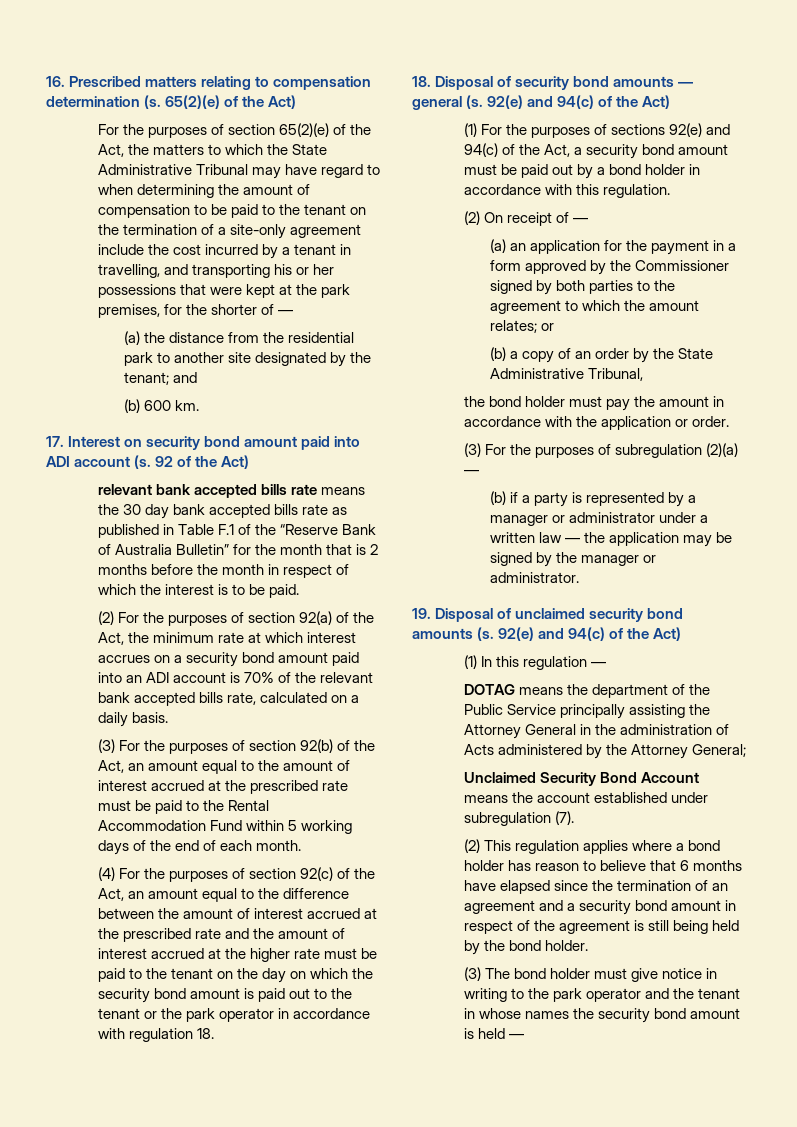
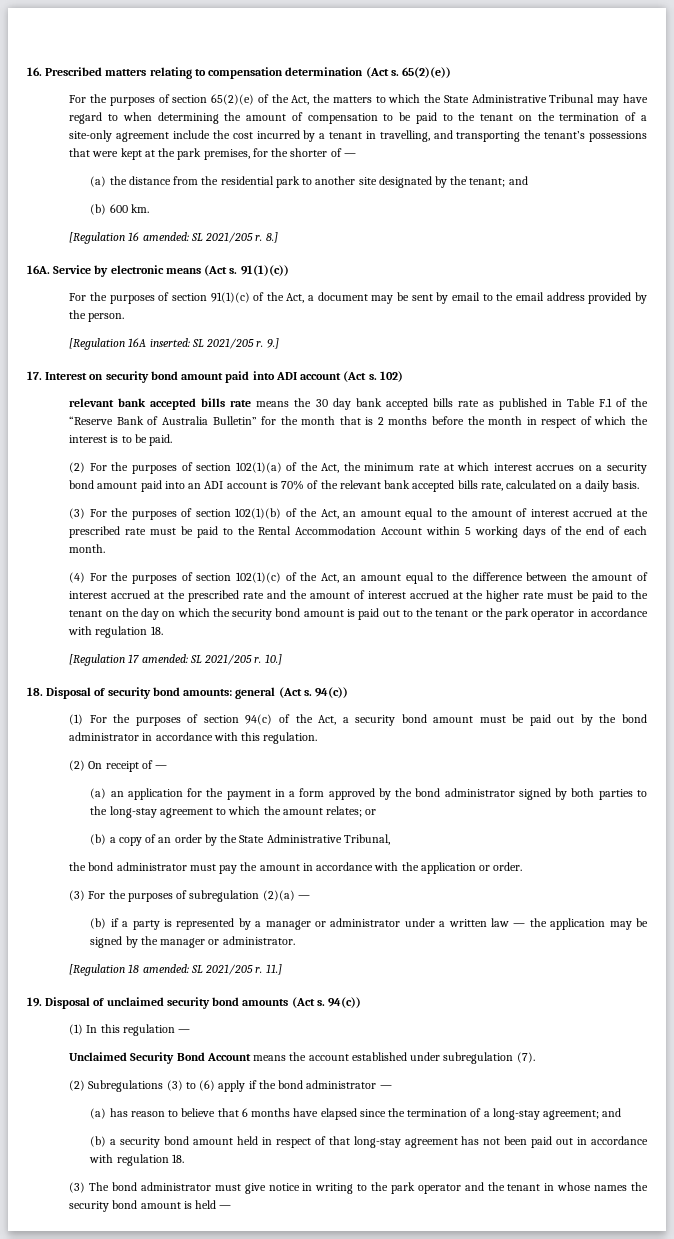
- 16. Prescribed matters relating to compensation determination (s. 65(2)(e) of the Act)
+ 16. Prescribed matters relating to compensation determination (Act s. 65(2)(e))
- For the purposes of section 65(2)(e) of the Act, the matters to which the State Administrative Tribunal may have regard to when determining the amount of compensation to be paid to the tenant on the termination of a site-only agreement include the cost incurred by a tenant in travelling, and transporting his or her possessions that were kept at the park premises, for the shorter of —
+ For the purposes of section 65(2)(e) of the Act, the matters to which the State Administrative Tribunal may have regard to when determining the amount of compensation to be paid to the tenant on the termination of a site-only agreement include the cost incurred by a tenant in travelling, and transporting the tenant’s possessions that were kept at the park premises, for the shorter of —
+ [Regulation 16 amended: SL 2021/205 r. 8.]
+ 16A. Service by electronic means (Act s. 91(1)(c))
+ For the purposes of section 91(1)(c) of the Act, a document may be sent by email to the email address provided by the person.
+ [Regulation 16A inserted: SL 2021/205 r. 9.]
- 17. Interest on security bond amount paid into ADI account (s. 92 of the Act)
+ 17. Interest on security bond amount paid into ADI account (Act s. 102)
- (2) For the purposes of section 92(a) of the Act, the minimum rate at which interest accrues on a security bond amount paid into an ADI account is 70% of the relevant bank accepted bills rate, calculated on a daily basis.
+ (2) For the purposes of section 102(1)(a) of the Act, the minimum rate at which interest accrues on a security bond amount paid into an ADI account is 70% of the relevant bank accepted bills rate, calculated on a daily basis.
- (3) For the purposes of section 92(b) of the Act, an amount equal to the amount of interest accrued at the prescribed rate must be paid to the Rental Accommodation Fund within 5 working days of the end of each month.
+ (3) For the purposes of section 102(1)(b) of the Act, an amount equal to the amount of interest accrued at the prescribed rate must be paid to the Rental Accommodation Account within 5 working days of the end of each month.
- (4) For the purposes of section 92(c) of the Act, an amount equal to the difference between the amount of interest accrued at the prescribed rate and the amount of interest accrued at the higher rate must be paid to the tenant on the day on which the security bond amount is paid out to the tenant or the park operator in accordance with regulation 18.
+ (4) For the purposes of section 102(1)(c) of the Act, an amount equal to the difference between the amount of interest accrued at the prescribed rate and the amount of interest accrued at the higher rate must be paid to the tenant on the day on which the security bond amount is paid out to the tenant or the park operator in accordance with regulation 18.
+ [Regulation 17 amended: SL 2021/205 r. 10.]
- 18. Disposal of security bond amounts — general (s. 92(e) and 94(c) of the Act)
+ 18. Disposal of security bond amounts: general (Act s. 94(c))
- (1) For the purposes of sections 92(e) and 94(c) of the Act, a security bond amount must be paid out by a bond holder in accordance with this regulation.
+ (1) For the purposes of section 94(c) of the Act, a security bond amount must be paid out by the bond administrator in accordance with this regulation.
- (a) an application for the payment in a form approved by the Commissioner signed by both parties to the agreement to which the amount relates; or
+ (a) an application for the payment in a form approved by the bond administrator signed by both parties to the long-stay agreement to which the amount relates; or
- the bond holder must pay the amount in accordance with the application or order.
+ the bond administrator must pay the amount in accordance with the application or order.
+ [Regulation 18 amended: SL 2021/205 r. 11.]
- 19. Disposal of unclaimed security bond amounts (s. 92(e) and 94(c) of the Act)
+ 19. Disposal of unclaimed security bond amounts (Act s. 94(c))
- DOTAG means the department of the Public Service principally assisting the Attorney General in the administration of Acts administered by the Attorney General;
- (2) This regulation applies where a bond holder has reason to believe that 6 months have elapsed since the termination of an agreement and a security bond amount in respect of the agreement is still being held by the bond holder.
+ (2) Subregulations (3) to (6) apply if the bond administrator —
+ (a) has reason to believe that 6 months have elapsed since the termination of a long-stay agreement; and
+ (b) a security bond amount held in respect of that long-stay agreement has not been paid out in accordance with regulation 18.
- (3) The bond holder must give notice in writing to the park operator and the tenant in whose names the security bond amount is held —
+ (3) The bond administrator must give notice in writing to the park operator and the tenant in whose names the security bond amount is held —

